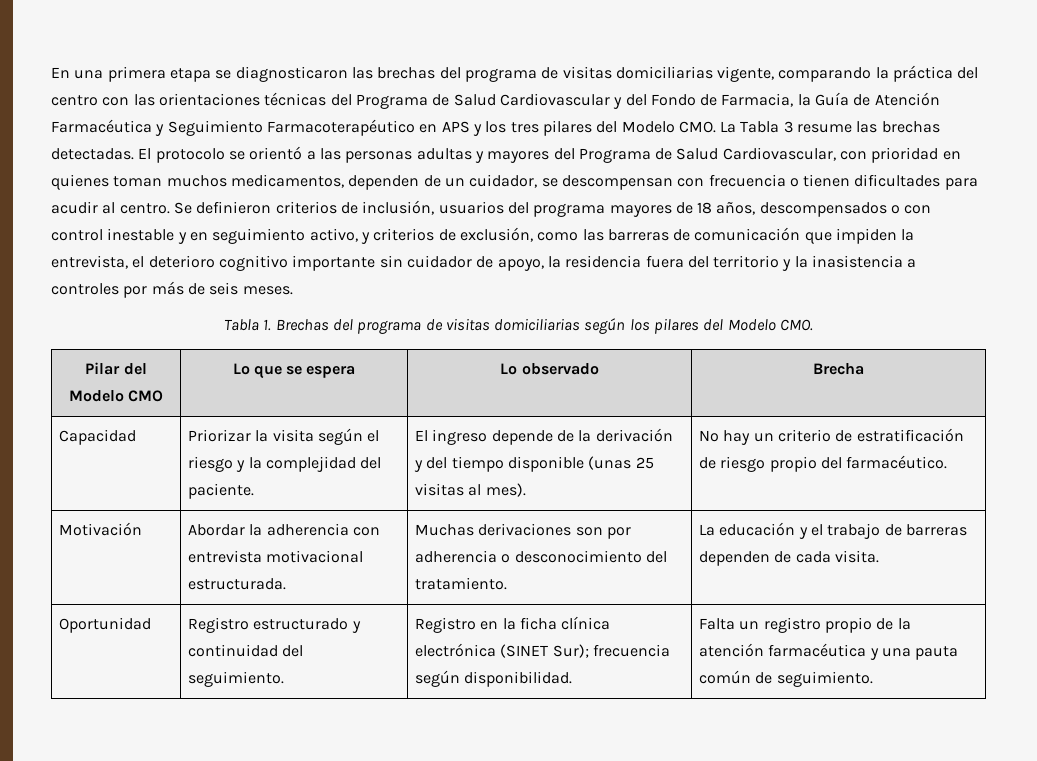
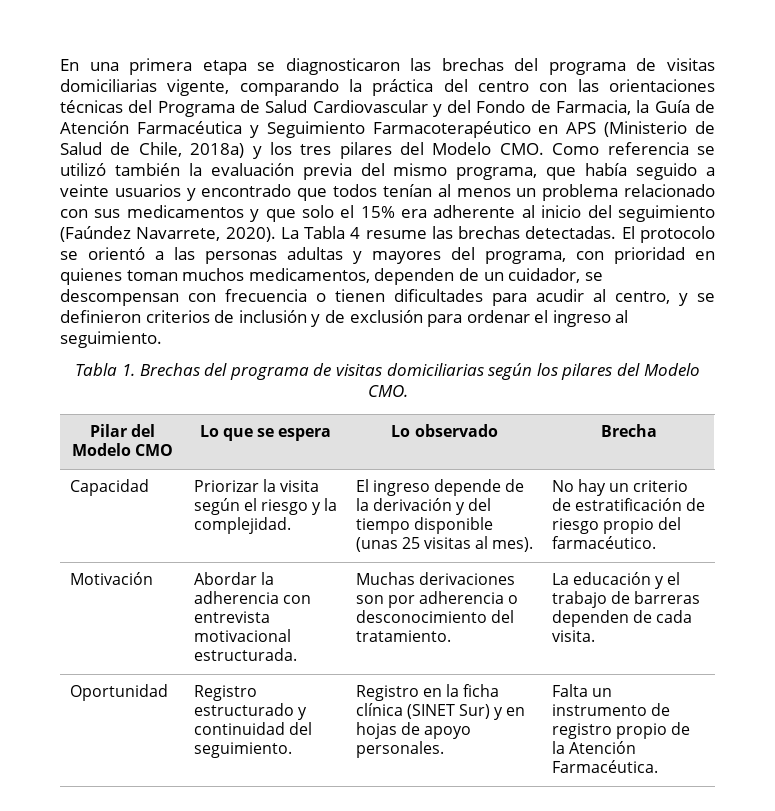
- En una primera etapa se diagnosticaron las brechas del programa de visitas domiciliarias vigente, comparando la práctica del centro con las orientaciones técnicas del Programa de Salud Cardiovascular y del Fondo de Farmacia, la Guía de Atención Farmacéutica y Seguimiento Farmacoterapéutico en APS y los tres pilares del Modelo CMO. La Tabla 3 resume las brechas detectadas.
+ En una primera etapa se diagnosticaron las brechas del programa de visitas domiciliarias vigente, comparando la práctica del centro con las orientaciones técnicas del Programa de Salud Cardiovascular y del Fondo de Farmacia, la Guía de Atención Farmacéutica y Seguimiento Farmacoterapéutico en APS (Ministerio de Salud de Chile, 2018a) y los tres pilares del Modelo CMO. Como referencia se utilizó también la evaluación previa del mismo programa, que había seguido a veinte usuarios y encontrado que todos tenían al menos un problema relacionado con sus medicamentos y que solo el 15% era adherente al inicio del seguimiento (Faúndez Navarrete, 2020). La Tabla 4 resume las brechas detectadas.
- El protocolo se orientó a las personas adultas y mayores del Programa de Salud Cardiovascular, con prioridad en quienes toman muchos medicamentos, dependen de un cuidador, se descompensan con frecuencia o tienen dificultades para acudir al centro. Se definieron criterios de inclusión, usuarios del programa mayores de 18 años, descompensados o con control inestable y en seguimiento activo, y criterios de exclusión, como las barreras de comunicación que impiden la entrevista, el deterioro cognitivo importante sin cuidador de apoyo, la residencia fuera del territorio y la inasistencia a controles por más de seis meses.
+ El protocolo se orientó a las personas adultas y mayores del programa, con prioridad en quienes toman muchos medicamentos, dependen de un cuidador, se descompensan con frecuencia o tienen dificultades para acudir al centro, y se definieron criterios de inclusión y de exclusión para ordenar el ingreso al seguimiento.
- Capacidad | Priorizar la visita según el riesgo y la complejidad del paciente. | El ingreso depende de la derivación y del tiempo disponible (unas 25 visitas al mes). | No hay un criterio de estratificación de riesgo propio del farmacéutico.
+ Capacidad | Priorizar la visita según el riesgo y la complejidad. | El ingreso depende de la derivación y del tiempo disponible (unas 25 visitas al mes). | No hay un criterio de estratificación de riesgo propio del farmacéutico.
- Oportunidad | Registro estructurado y continuidad del seguimiento. | Registro en la ficha clínica electrónica (SINET Sur); frecuencia según disponibilidad. | Falta un registro propio de la atención farmacéutica y una pauta común de seguimiento.
+ Oportunidad | Registro estructurado y continuidad del seguimiento. | Registro en la ficha clínica (SINET Sur) y en hojas de apoyo personales. | Falta un instrumento de registro propio de la Atención Farmacéutica.

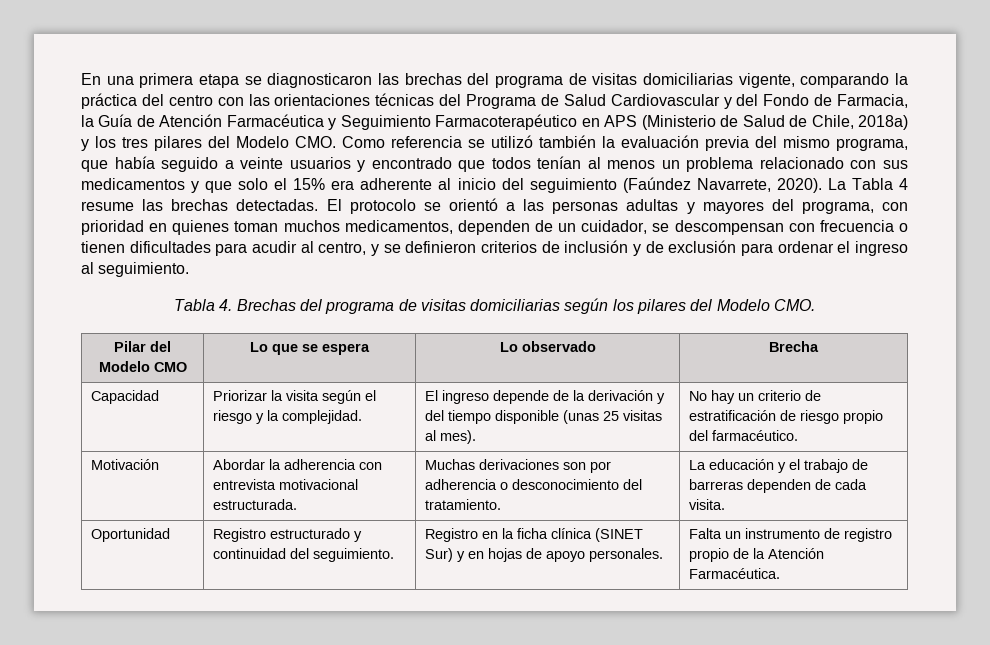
- Tabla 1. Brechas del programa de visitas domiciliarias según los pilares del Modelo CMO.
+ Tabla 4. Brechas del programa de visitas domiciliarias según los pilares del Modelo CMO.

